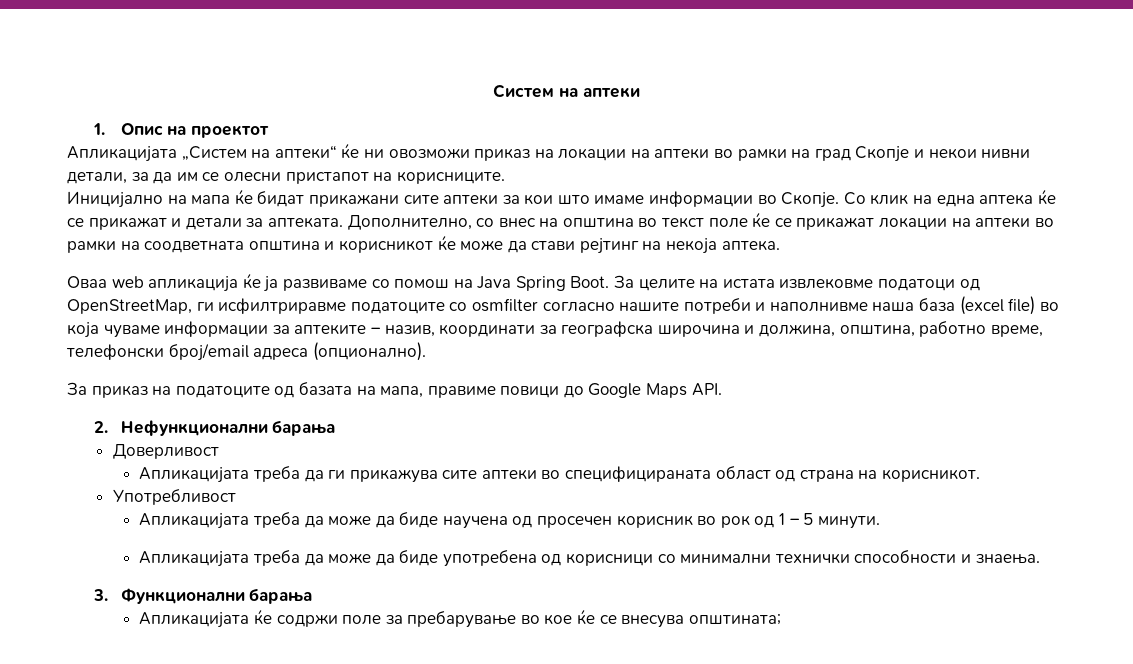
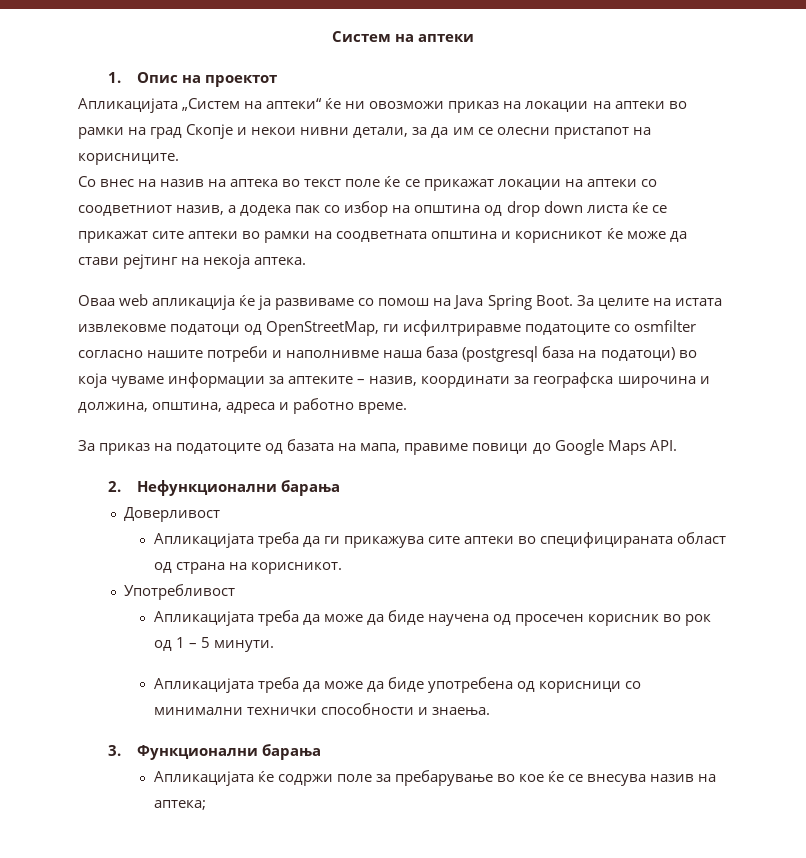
- Иницијално на мапа ќе бидат прикажани сите аптеки за кои што имаме информации во Скопје. Со клик на една аптека ќе се прикажат и детали за аптеката. Дополнително, со внес на општина во текст поле ќе се прикажат локации на аптеки во рамки на соодветната општина и корисникот ќе може да стави рејтинг на некоја аптека.
+ Со внес на назив на аптека во текст поле ќе се прикажат локации на аптеки со соодветниот назив, а додека пак со избор на општина од drop down листа ќе се прикажат сите аптеки во рамки на соодветната општина и корисникот ќе може да стави рејтинг на некоја аптека.
- За целите на истата извлековме податоци од OpenStreetMap, ги исфилтриравме податоците со osmfilter согласно нашите потреби и наполнивме наша база (excel file) во која чуваме информации за аптеките – назив, координати за географска широчина и должина, општина, работно време, телефонски број/email адреса (опционално).
+ За целите на истата извлековме податоци од OpenStreetMap, ги исфилтриравме податоците со osmfilter согласно нашите потреби и наполнивме наша база (postgresql база на податоци) во која чуваме информации за аптеките – назив, координати за географска широчина и должина, општина, адреса и работно време.
- Апликацијата ќе содржи поле за пребарување во кое ќе се внесува општината;
+ Апликацијата ќе содржи поле за пребарување во кое ќе се внесува назив на аптека;

